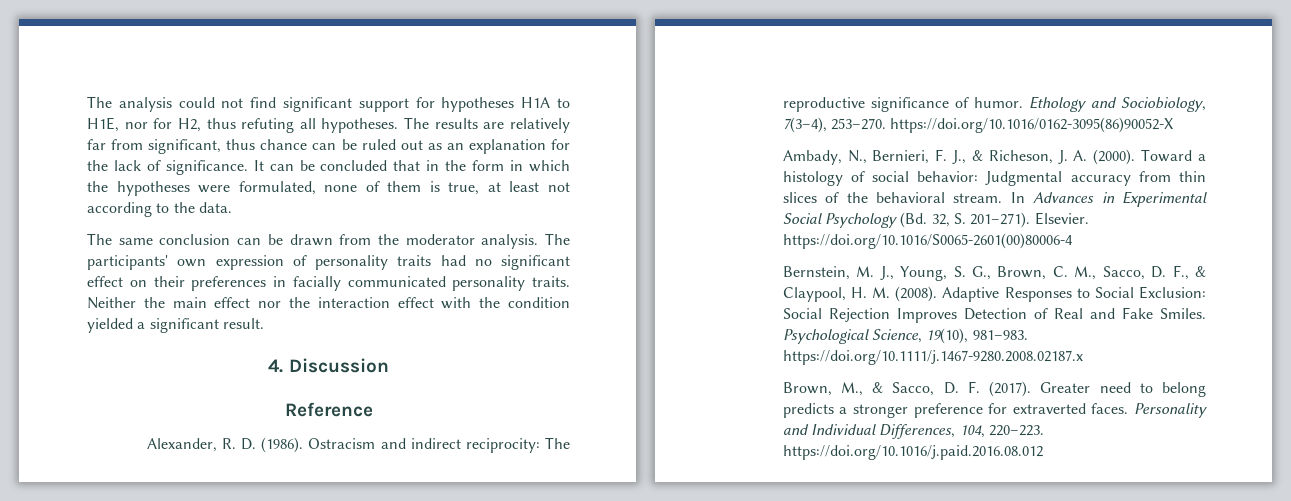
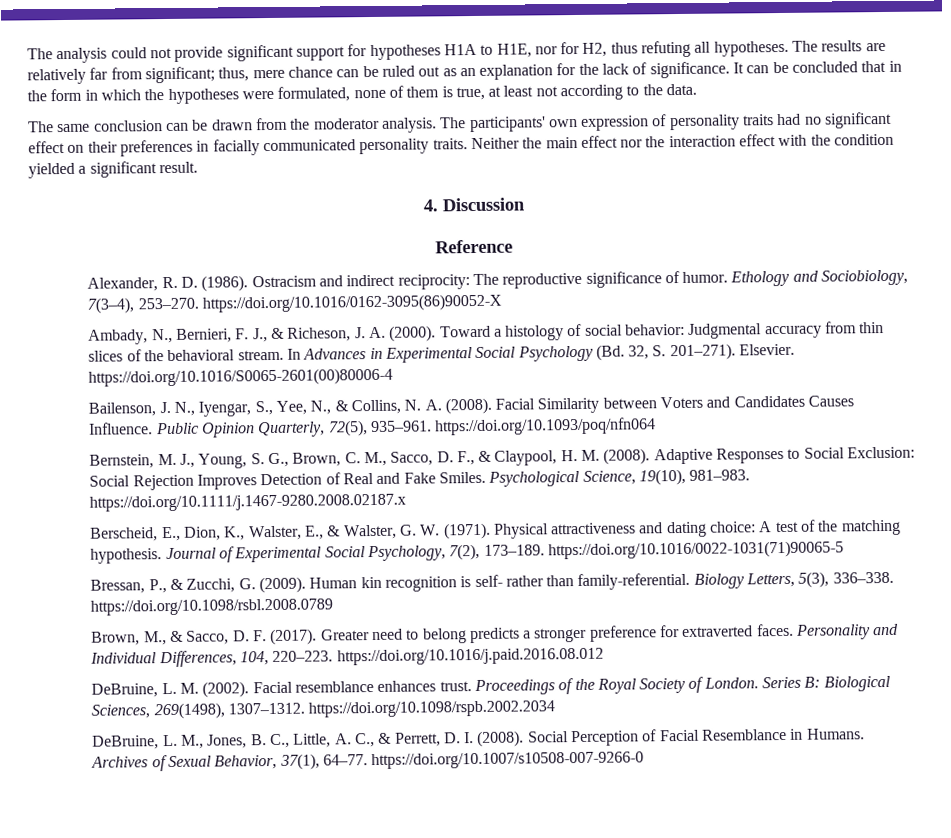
- The analysis could not find significant support for hypotheses H1A to H1E, nor for H2, thus refuting all hypotheses.
+ The analysis could not provide significant support for hypotheses H1A to H1E, nor for H2, thus refuting all hypotheses.
- The results are relatively far from significant, thus chance can be ruled out as an explanation for the lack of significance.
+ The results are relatively far from significant; thus, mere chance can be ruled out as an explanation for the lack of significance.
+ Bailenson, J. N., Iyengar, S., Yee, N., & Collins, N. A. (2008). Facial Similarity between Voters and Candidates Causes Influence. Public Opinion Quarterly, 72(5), 935–961. https://doi.org/10.1093/poq/nfn064
+ Berscheid, E., Dion, K., Walster, E., & Walster, G. W. (1971). Physical attractiveness and dating choice: A test of the matching hypothesis. Journal of Experimental Social Psychology, 7(2), 173–189. https://doi.org/10.1016/0022-1031(71)90065-5
+ Bressan, P., & Zucchi, G. (2009). Human kin recognition is self- rather than family-referential. Biology Letters, 5(3), 336–338. https://doi.org/10.1098/rsbl.2008.0789
+ DeBruine, L. M. (2002). Facial resemblance enhances trust. Proceedings of the Royal Society of London. Series B: Biological Sciences, 269(1498), 1307–1312. https://doi.org/10.1098/rspb.2002.2034
+ DeBruine, L. M., Jones, B. C., Little, A. C., & Perrett, D. I. (2008). Social Perception of Facial Resemblance in Humans. Archives of Sexual Behavior, 37(1), 64–77. https://doi.org/10.1007/s10508-007-9266-0

